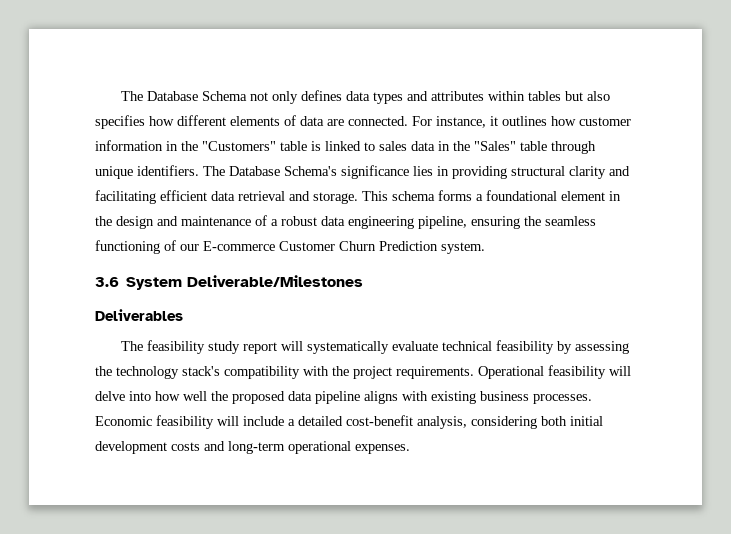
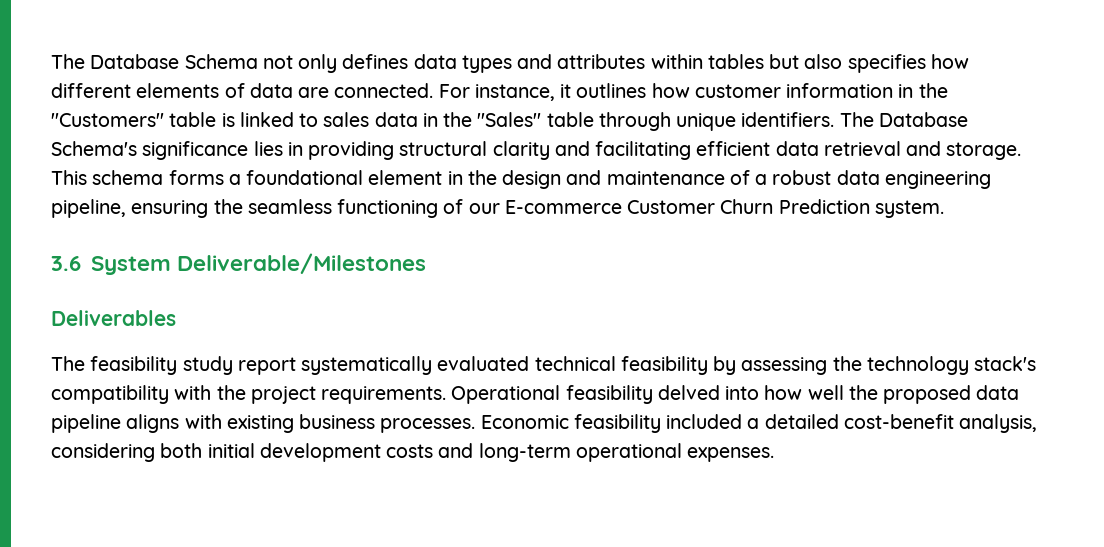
- The feasibility study report will systematically evaluate technical feasibility by assessing the technology stack's compatibility with the project requirements.
+ The feasibility study report systematically evaluated technical feasibility by assessing the technology stack's compatibility with the project requirements.
- Operational feasibility will delve into how well the proposed data pipeline aligns with existing business processes.
+ Operational feasibility delved into how well the proposed data pipeline aligns with existing business processes.
- Economic feasibility will include a detailed cost-benefit analysis, considering both initial development costs and long-term operational expenses.
+ Economic feasibility included a detailed cost-benefit analysis, considering both initial development costs and long-term operational expenses.

